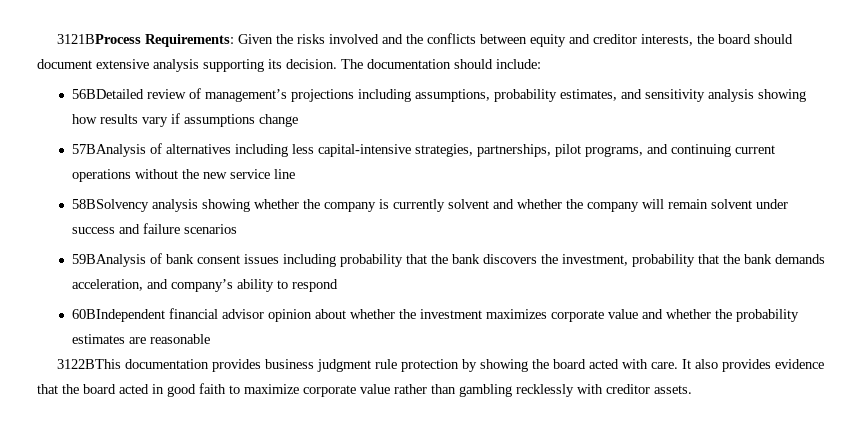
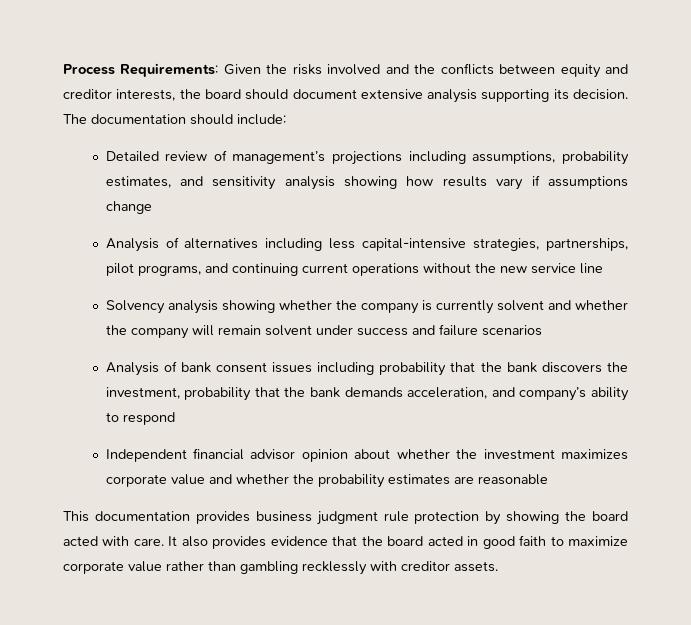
- 3121BProcess Requirements: Given the risks involved and the conflicts between equity and creditor interests, the board should document extensive analysis supporting its decision.
+ Process Requirements: Given the risks involved and the conflicts between equity and creditor interests, the board should document extensive analysis supporting its decision.
- 56BDetailed review of management’s projections including assumptions, probability estimates, and sensitivity analysis showing how results vary if assumptions change
+ Detailed review of management’s projections including assumptions, probability estimates, and sensitivity analysis showing how results vary if assumptions change
- 57BAnalysis of alternatives including less capital-intensive strategies, partnerships, pilot programs, and continuing current operations without the new service line
+ Analysis of alternatives including less capital-intensive strategies, partnerships, pilot programs, and continuing current operations without the new service line
- 58BSolvency analysis showing whether the company is currently solvent and whether the company will remain solvent under success and failure scenarios
+ Solvency analysis showing whether the company is currently solvent and whether the company will remain solvent under success and failure scenarios
- 59BAnalysis of bank consent issues including probability that the bank discovers the investment, probability that the bank demands acceleration, and company’s ability to respond
+ Analysis of bank consent issues including probability that the bank discovers the investment, probability that the bank demands acceleration, and company’s ability to respond
- 60BIndependent financial advisor opinion about whether the investment maximizes corporate value and whether the probability estimates are reasonable
+ Independent financial advisor opinion about whether the investment maximizes corporate value and whether the probability estimates are reasonable
- 3122BThis documentation provides business judgment rule protection by showing the board acted with care.
+ This documentation provides business judgment rule protection by showing the board acted with care.

